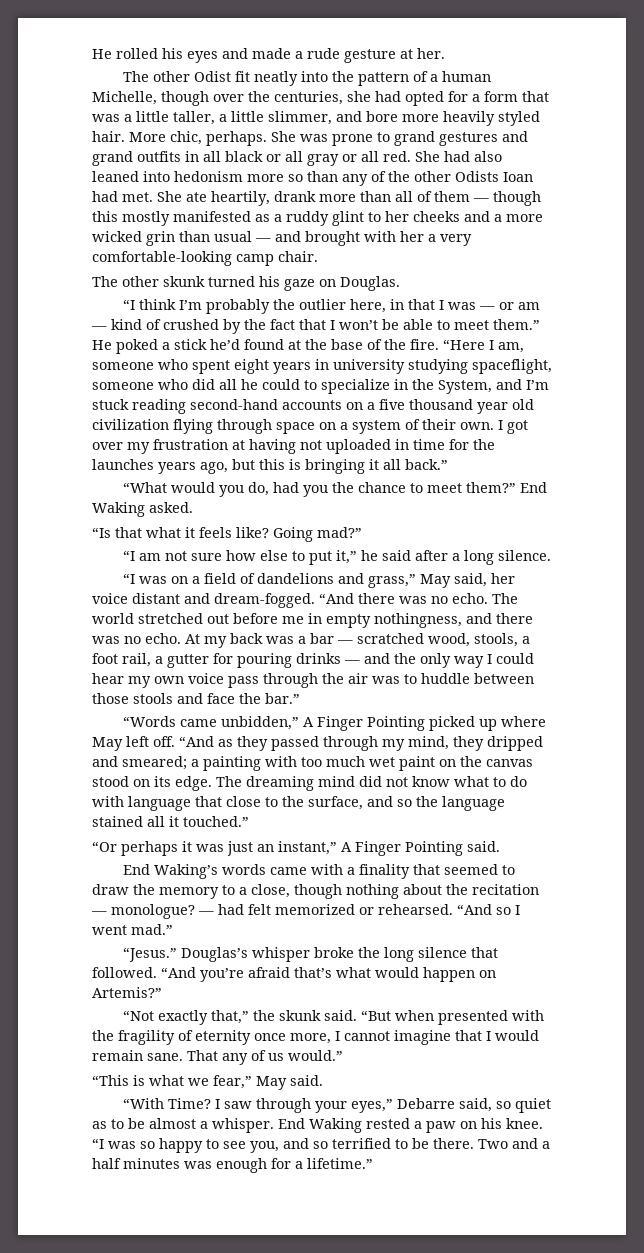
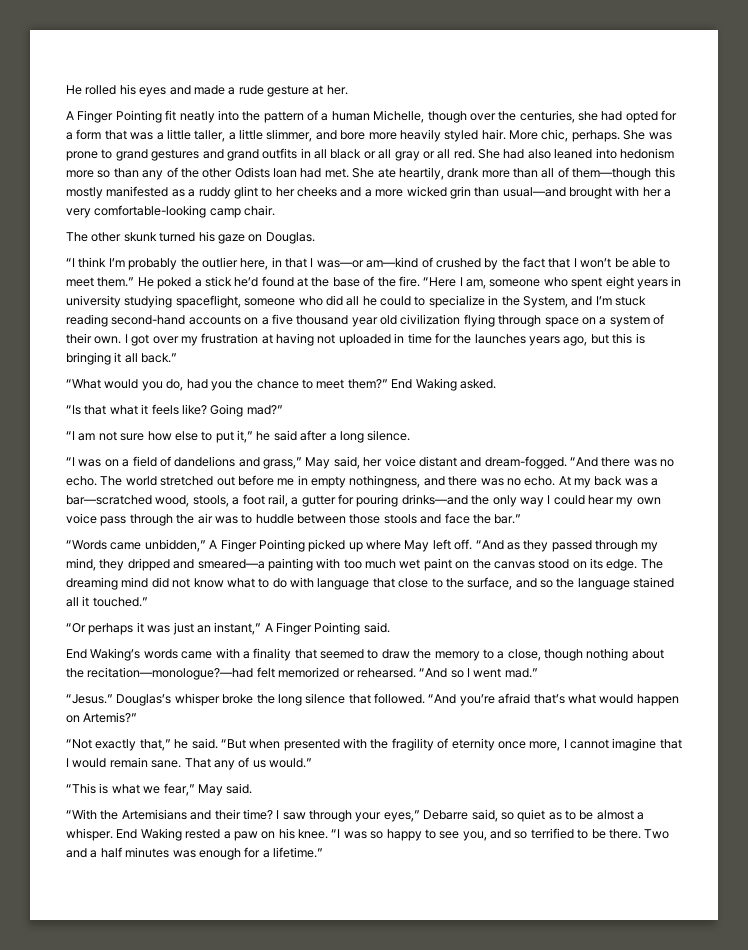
- The other Odist fit neatly into the pattern of a human Michelle, though over the centuries, she had opted for a form that was a little taller, a little slimmer, and bore more heavily styled hair.
+ A Finger Pointing fit neatly into the pattern of a human Michelle, though over the centuries, she had opted for a form that was a little taller, a little slimmer, and bore more heavily styled hair.
- She ate heartily, drank more than all of them — though this mostly manifested as a ruddy glint to her cheeks and a more wicked grin than usual — and brought with her a very comfortable-looking camp chair.
+ She ate heartily, drank more than all of them—though this mostly manifested as a ruddy glint to her cheeks and a more wicked grin than usual—and brought with her a very comfortable-looking camp chair.
- “I think I’m probably the outlier here, in that I was — or am — kind of crushed by the fact that I won’t be able to meet them.”
+ “I think I’m probably the outlier here, in that I was—or am—kind of crushed by the fact that I won’t be able to meet them.”
- At my back was a bar — scratched wood, stools, a foot rail, a gutter for pouring drinks — and the only way I could hear my own voice pass through the air was to huddle between those stools and face the bar.”
+ At my back was a bar—scratched wood, stools, a foot rail, a gutter for pouring drinks—and the only way I could hear my own voice pass through the air was to huddle between those stools and face the bar.”
- “And as they passed through my mind, they dripped and smeared; a painting with too much wet paint on the canvas stood on its edge.
+ “And as they passed through my mind, they dripped and smeared—a painting with too much wet paint on the canvas stood on its edge.
- End Waking’s words came with a finality that seemed to draw the memory to a close, though nothing about the recitation — monologue? — had felt memorized or rehearsed.
+ End Waking’s words came with a finality that seemed to draw the memory to a close, though nothing about the recitation—monologue?—had felt memorized or rehearsed.
- “Not exactly that,” the skunk said.
+ “Not exactly that,” he said.
- “With Time?
+ “With the Artemisians and their time?

